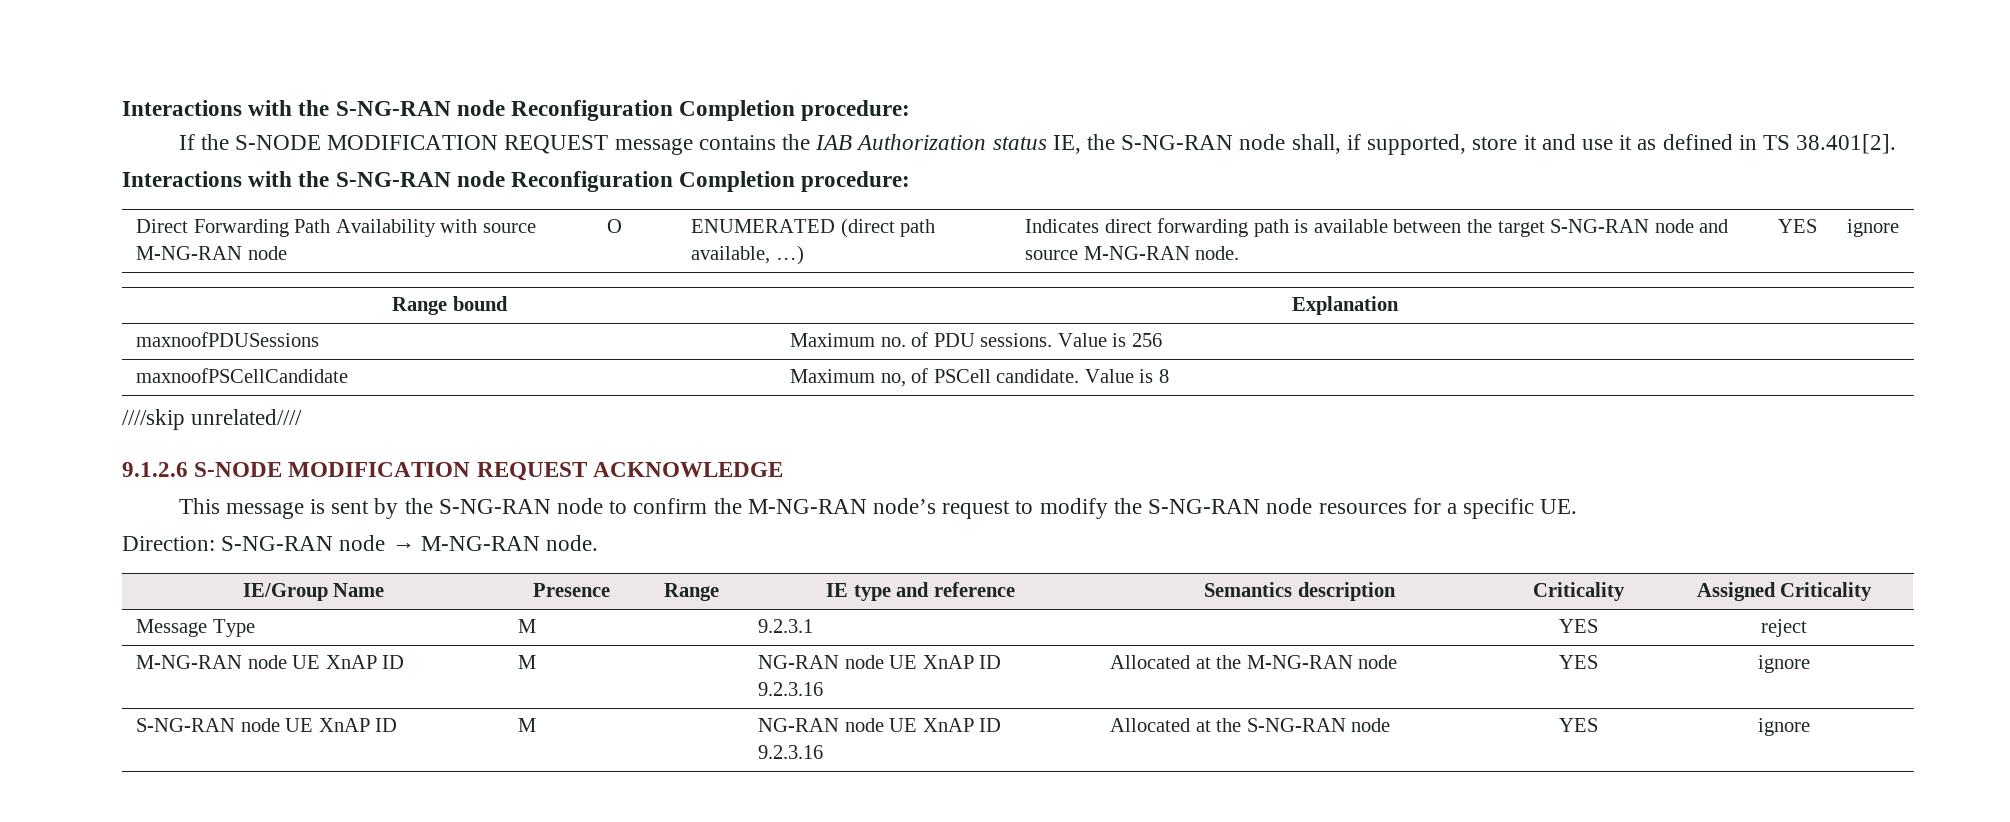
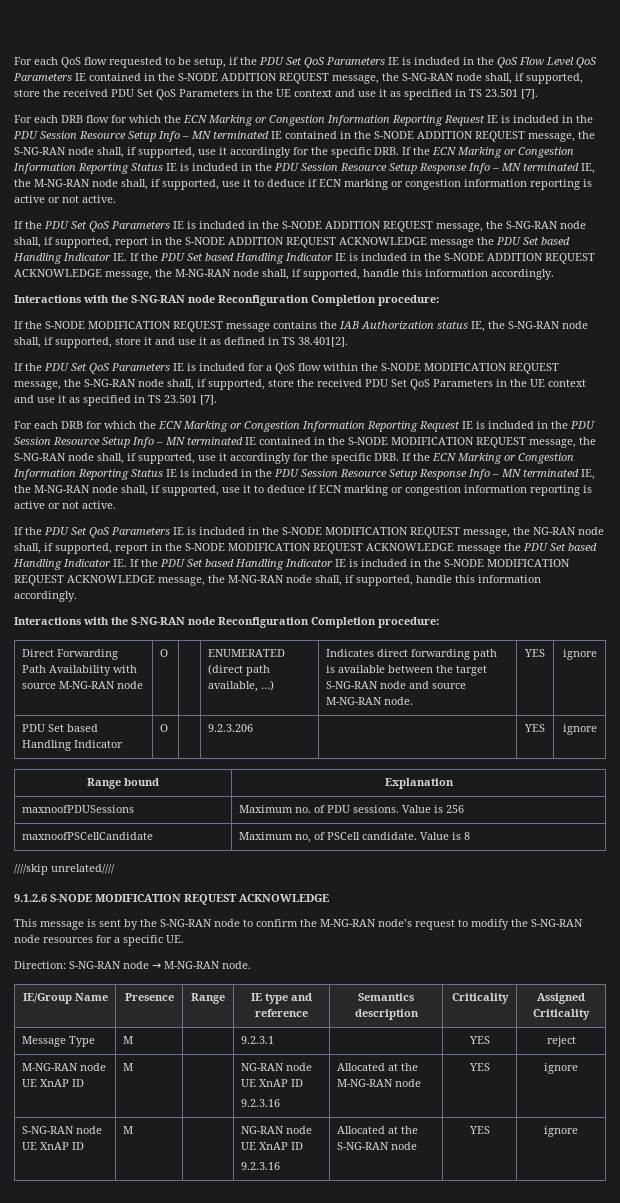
+ For each QoS flow requested to be setup, if the PDU Set QoS Parameters IE is included in the QoS Flow Level QoS Parameters IE contained in the S-NODE ADDITION REQUEST message, the S-NG-RAN node shall, if supported, store the received PDU Set QoS Parameters in the UE context and use it as specified in TS 23.501 [7].
+ For each DRB flow for which the ECN Marking or Congestion Information Reporting Request IE is included in the PDU Session Resource Setup Info – MN terminated IE contained in the S-NODE ADDITION REQUEST message, the S-NG-RAN node shall, if supported, use it accordingly for the specific DRB. If the ECN Marking or Congestion Information Reporting Status IE is included in the PDU Session Resource Setup Response Info – MN terminated IE, the M-NG-RAN node shall, if supported, use it to deduce if ECN marking or congestion information reporting is active or not active.
+ If the PDU Set QoS Parameters IE is included in the S-NODE ADDITION REQUEST message, the S-NG-RAN node shall, if supported, report in the S-NODE ADDITION REQUEST ACKNOWLEDGE message the PDU Set based Handling Indicator IE. If the PDU Set based Handling Indicator IE is included in the S-NODE ADDITION REQUEST ACKNOWLEDGE message, the M-NG-RAN node shall, if supported, handle this information accordingly.
+ If the PDU Set QoS Parameters IE is included for a QoS flow within the S-NODE MODIFICATION REQUEST message, the S-NG-RAN node shall, if supported, store the received PDU Set QoS Parameters in the UE context and use it as specified in TS 23.501 [7].
+ For each DRB for which the ECN Marking or Congestion Information Reporting Request IE is included in the PDU Session Resource Setup Info – MN terminated IE contained in the S-NODE MODIFICATION REQUEST message, the S-NG-RAN node shall, if supported, use it accordingly for the specific DRB. If the ECN Marking or Congestion Information Reporting Status IE is included in the PDU Session Resource Setup Response Info – MN terminated IE, the M-NG-RAN node shall, if supported, use it to deduce if ECN marking or congestion information reporting is active or not active.
+ If the PDU Set QoS Parameters IE is included in the S-NODE MODIFICATION REQUEST message, the NG-RAN node shall, if supported, report in the S-NODE MODIFICATION REQUEST ACKNOWLEDGE message the PDU Set based Handling Indicator IE. If the PDU Set based Handling Indicator IE is included in the S-NODE MODIFICATION REQUEST ACKNOWLEDGE message, the M-NG-RAN node shall, if supported, handle this information accordingly.
+ PDU Set based Handling Indicator | O | | 9.2.3.206 | | YES | ignore

